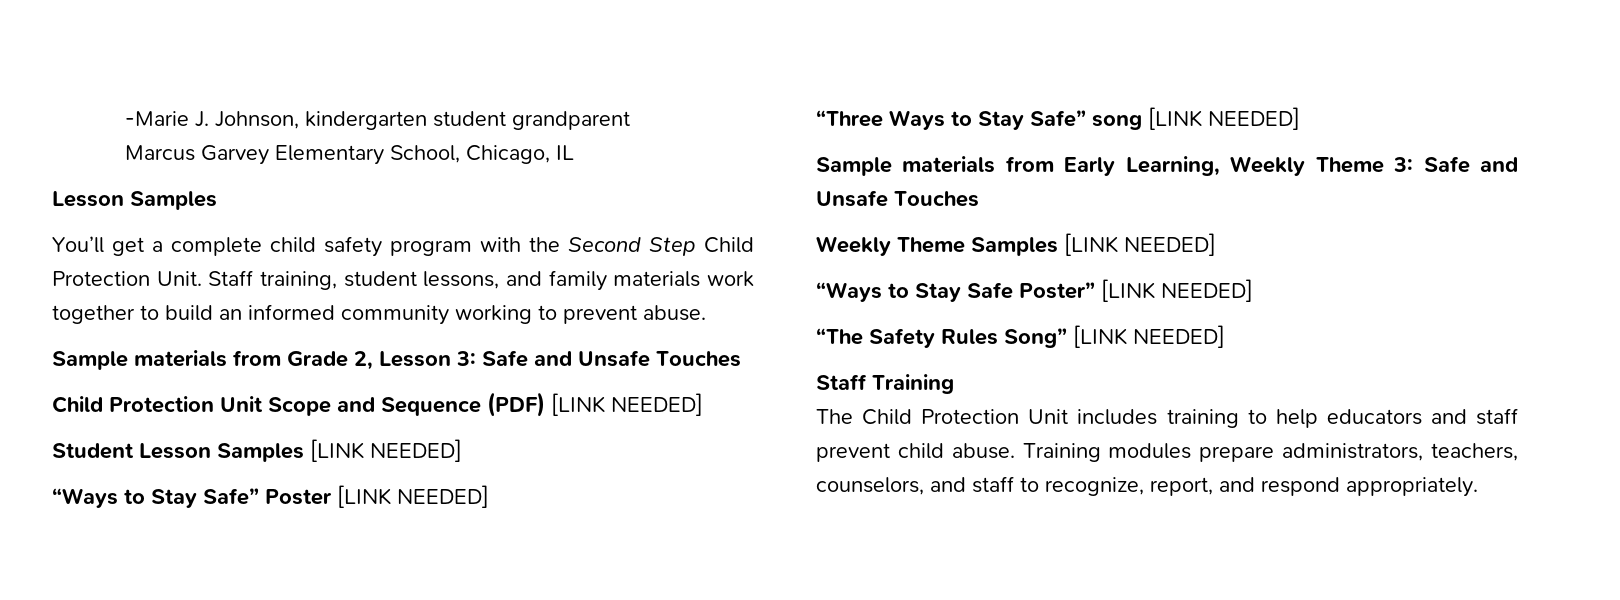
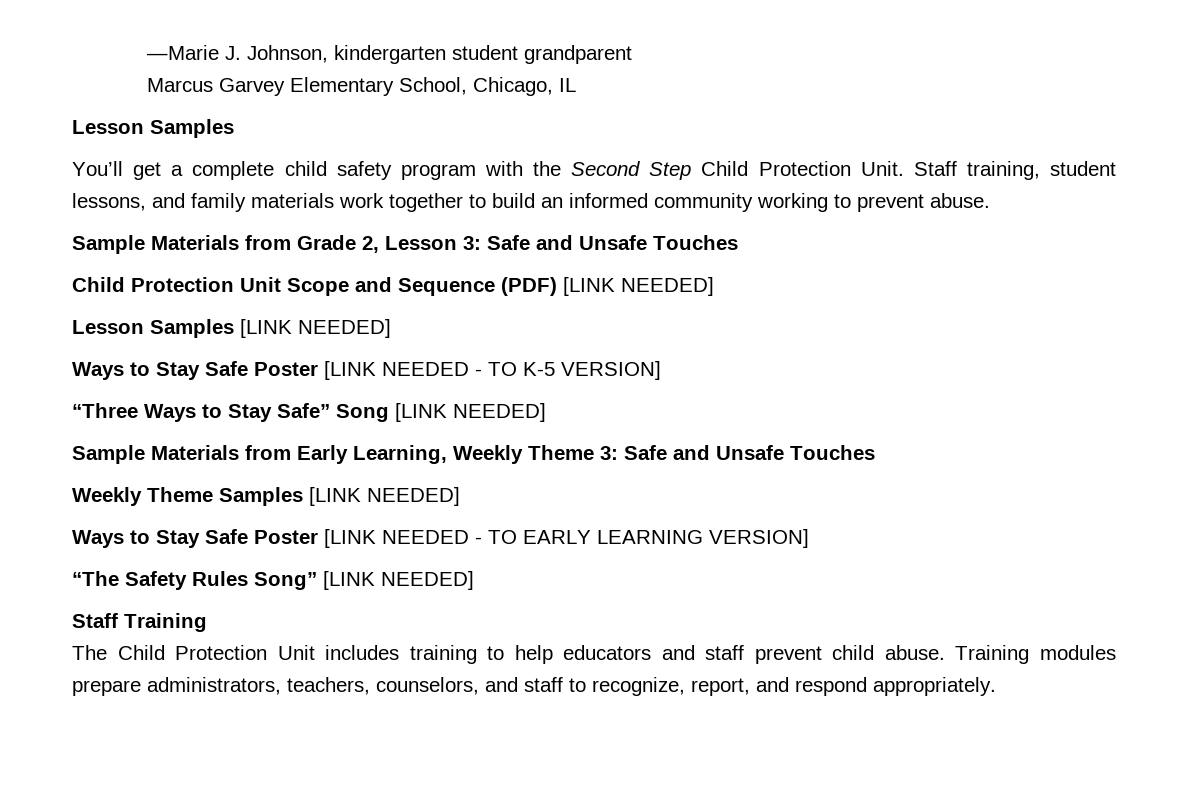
- -Marie J. Johnson, kindergarten student grandparent
+ —Marie J. Johnson, kindergarten student grandparent
- Sample materials from Grade 2, Lesson 3: Safe and Unsafe Touches
+ Sample Materials from Grade 2, Lesson 3: Safe and Unsafe Touches
- Student Lesson Samples [LINK NEEDED]
+ Lesson Samples [LINK NEEDED]
- “Ways to Stay Safe” Poster [LINK NEEDED]
+ Ways to Stay Safe Poster [LINK NEEDED - TO K-5 VERSION]
- “Three Ways to Stay Safe” song [LINK NEEDED]
+ “Three Ways to Stay Safe” Song [LINK NEEDED]
- Sample materials from Early Learning, Weekly Theme 3: Safe and Unsafe Touches
+ Sample Materials from Early Learning, Weekly Theme 3: Safe and Unsafe Touches
- “Ways to Stay Safe Poster” [LINK NEEDED]
+ Ways to Stay Safe Poster [LINK NEEDED - TO EARLY LEARNING VERSION]

